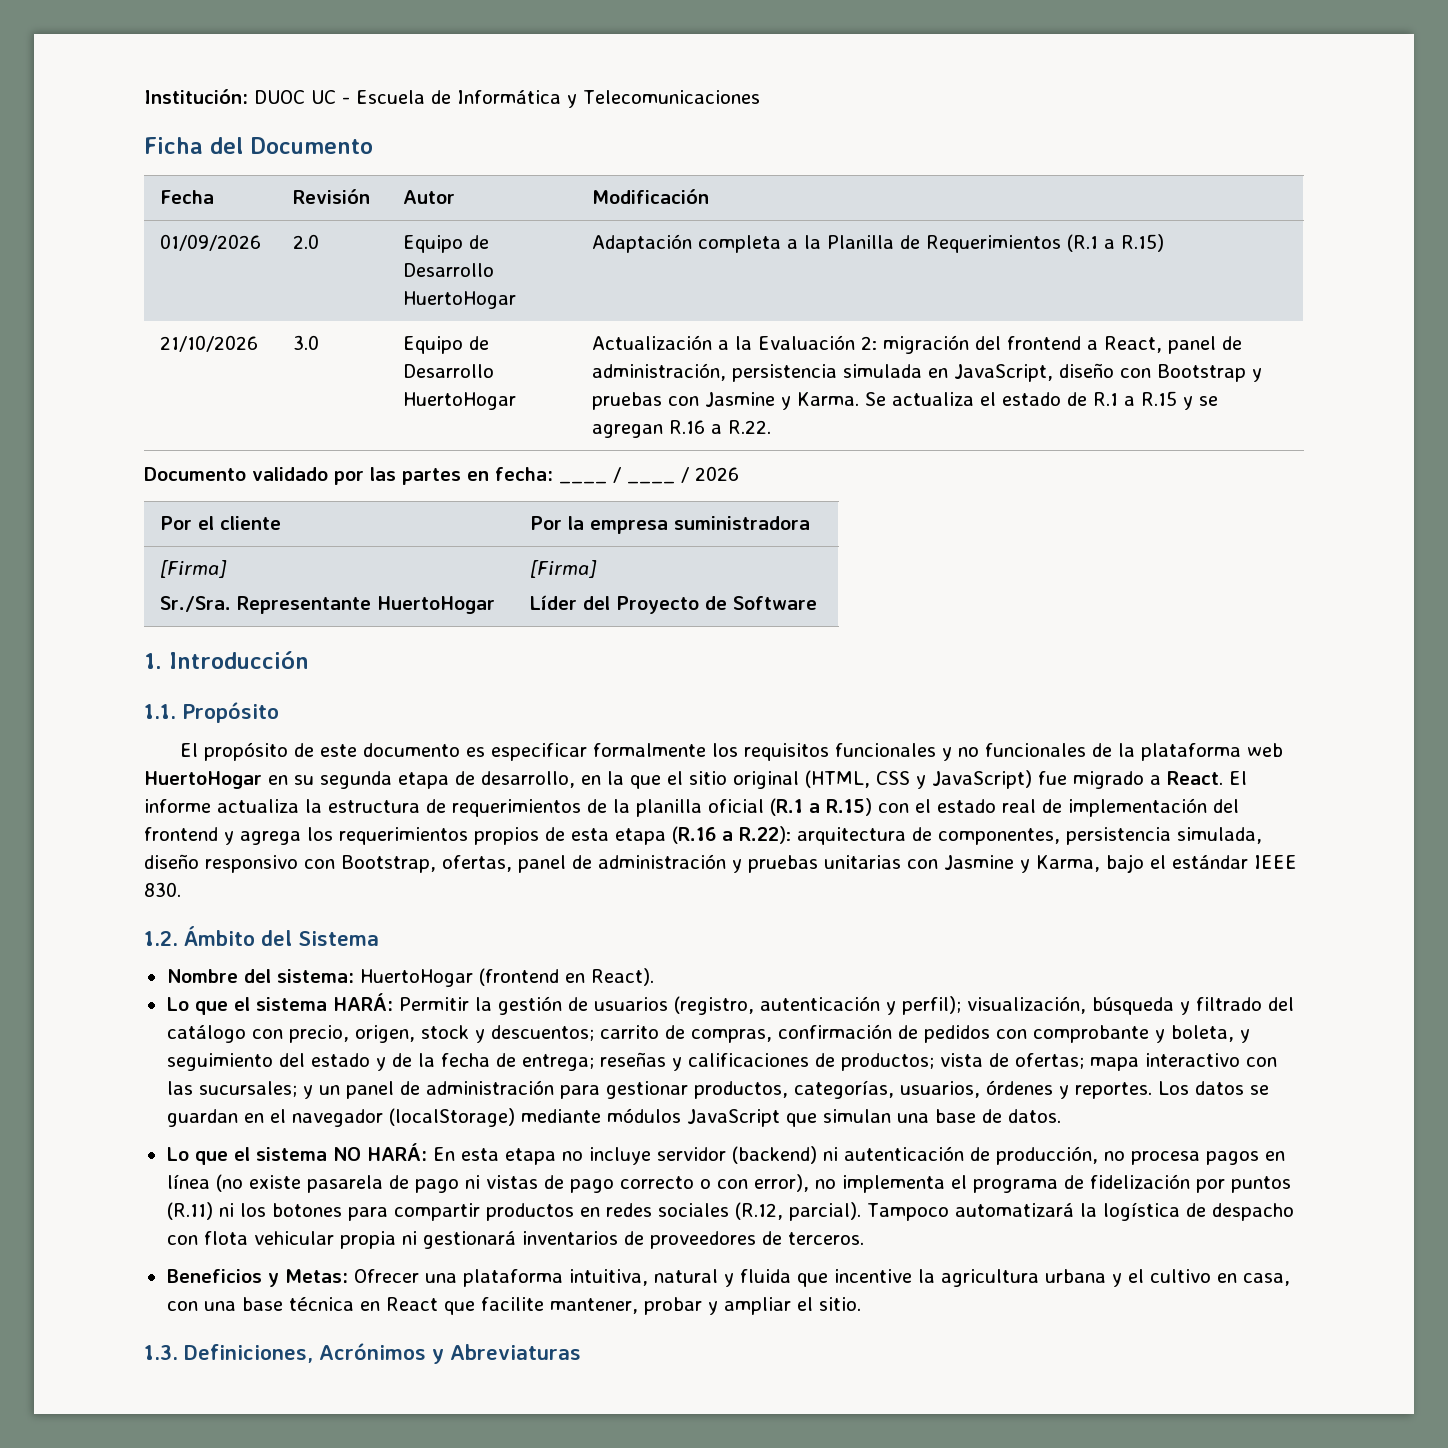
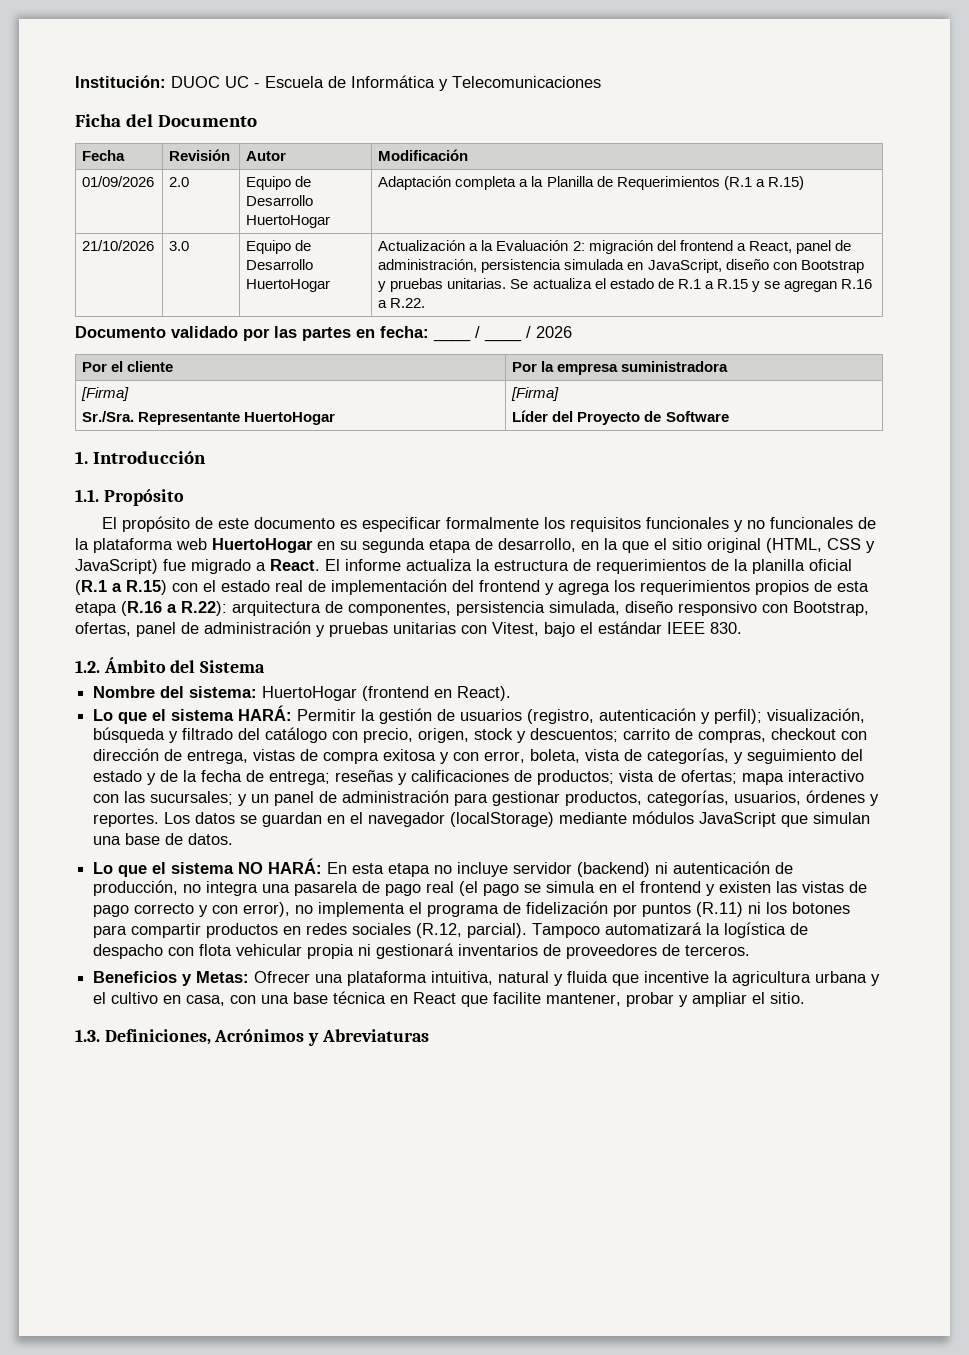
- Actualización a la Evaluación 2: migración del frontend a React, panel de administración, persistencia simulada en JavaScript, diseño con Bootstrap y pruebas con Jasmine y Karma.
+ Actualización a la Evaluación 2: migración del frontend a React, panel de administración, persistencia simulada en JavaScript, diseño con Bootstrap y pruebas unitarias.
- El informe actualiza la estructura de requerimientos de la planilla oficial (R.1 a R.15) con el estado real de implementación del frontend y agrega los requerimientos propios de esta etapa (R.16 a R.22): arquitectura de componentes, persistencia simulada, diseño responsivo con Bootstrap, ofertas, panel de administración y pruebas unitarias con Jasmine y Karma, bajo el estándar IEEE 830.
+ El informe actualiza la estructura de requerimientos de la planilla oficial (R.1 a R.15) con el estado real de implementación del frontend y agrega los requerimientos propios de esta etapa (R.16 a R.22): arquitectura de componentes, persistencia simulada, diseño responsivo con Bootstrap, ofertas, panel de administración y pruebas unitarias con Vitest, bajo el estándar IEEE 830.
- carrito de compras, confirmación de pedidos con comprobante y boleta, y seguimiento del estado y de la fecha de entrega;
+ carrito de compras, checkout con dirección de entrega, vistas de compra exitosa y con error, boleta, vista de categorías, y seguimiento del estado y de la fecha de entrega;
- Lo que el sistema NO HARÁ: En esta etapa no incluye servidor (backend) ni autenticación de producción, no procesa pagos en línea (no existe pasarela de pago ni vistas de pago correcto o con error), no implementa el programa de fidelización por puntos (R.11) ni los botones para compartir productos en redes sociales (R.12, parcial).
+ Lo que el sistema NO HARÁ: En esta etapa no incluye servidor (backend) ni autenticación de producción, no integra una pasarela de pago real (el pago se simula en el frontend y existen las vistas de pago correcto y con error), no implementa el programa de fidelización por puntos (R.11) ni los botones para compartir productos en redes sociales (R.12, parcial).

